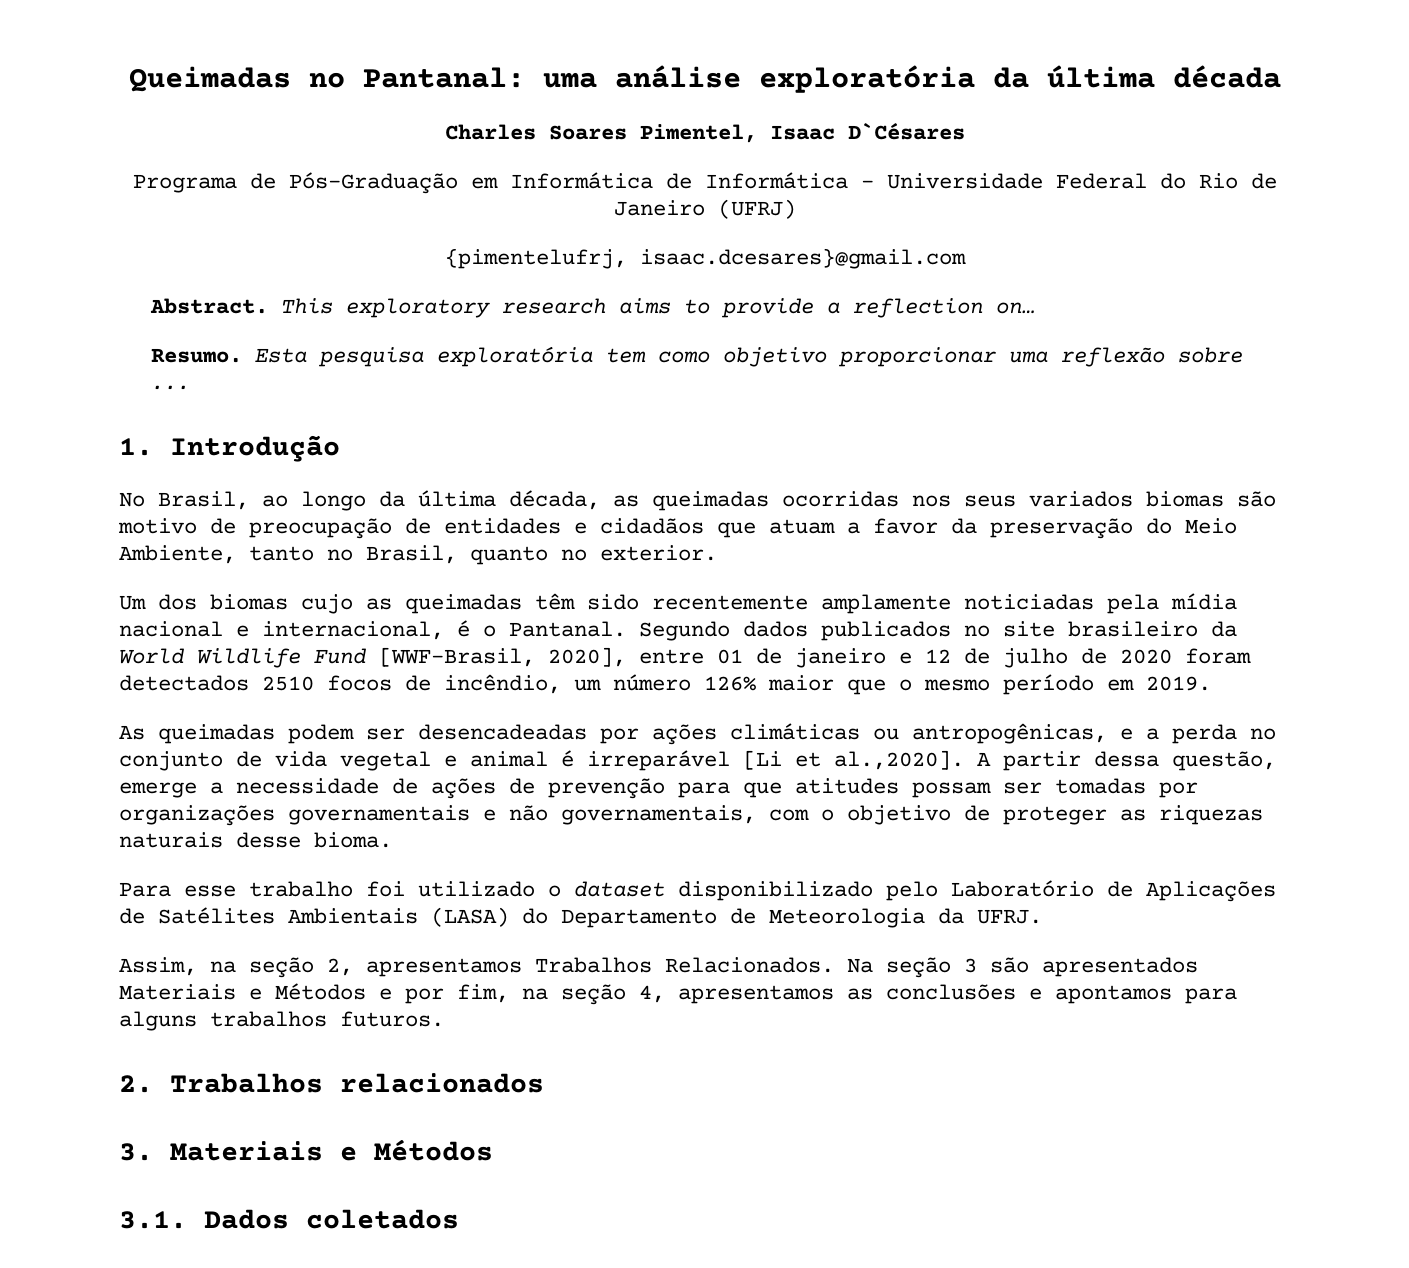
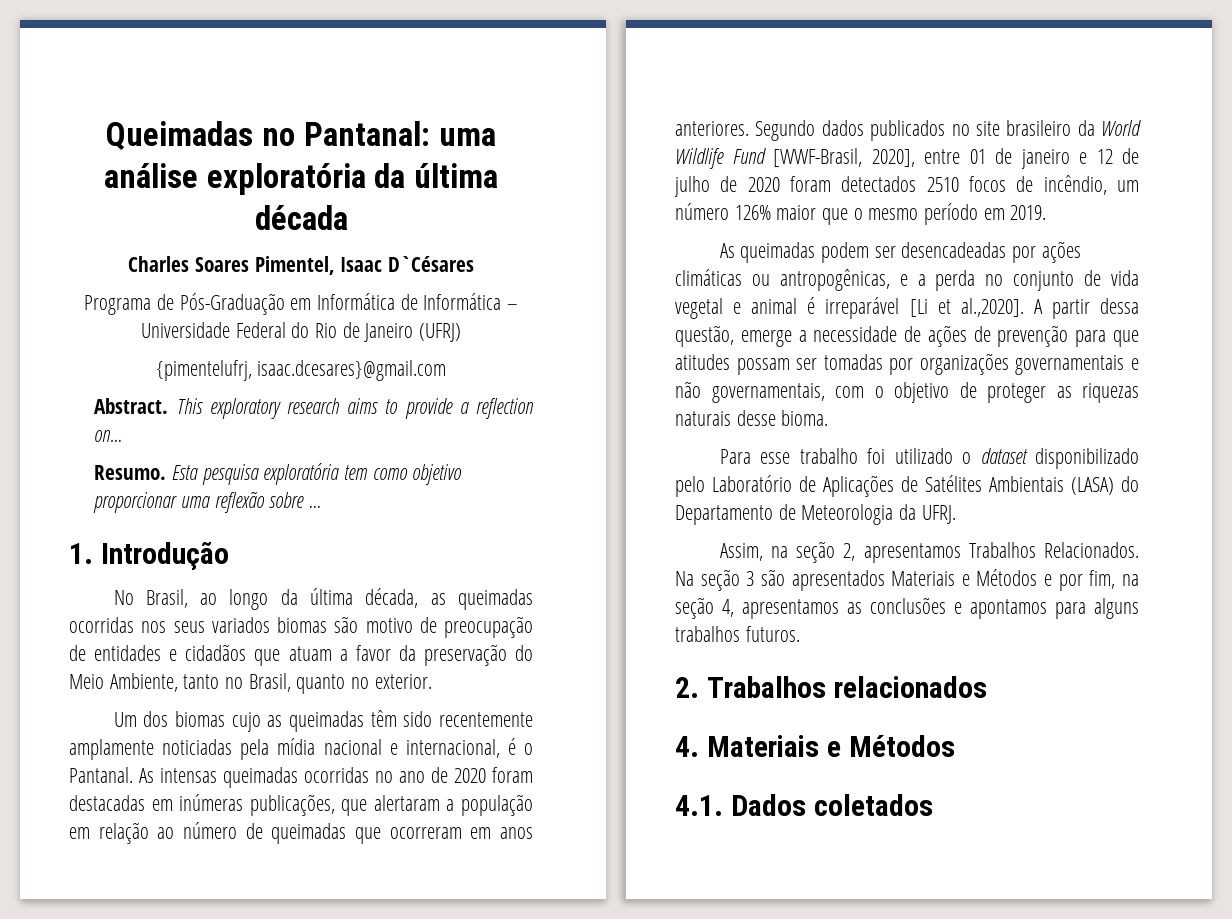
+ As intensas queimadas ocorridas no ano de 2020 foram destacadas em inúmeras publicações, que alertaram a população em relação ao número de queimadas que ocorreram em anos anteriores.
- 3. Materiais e Métodos
+ 4. Materiais e Métodos
- 3.1. Dados coletados
+ 4.1. Dados coletados

